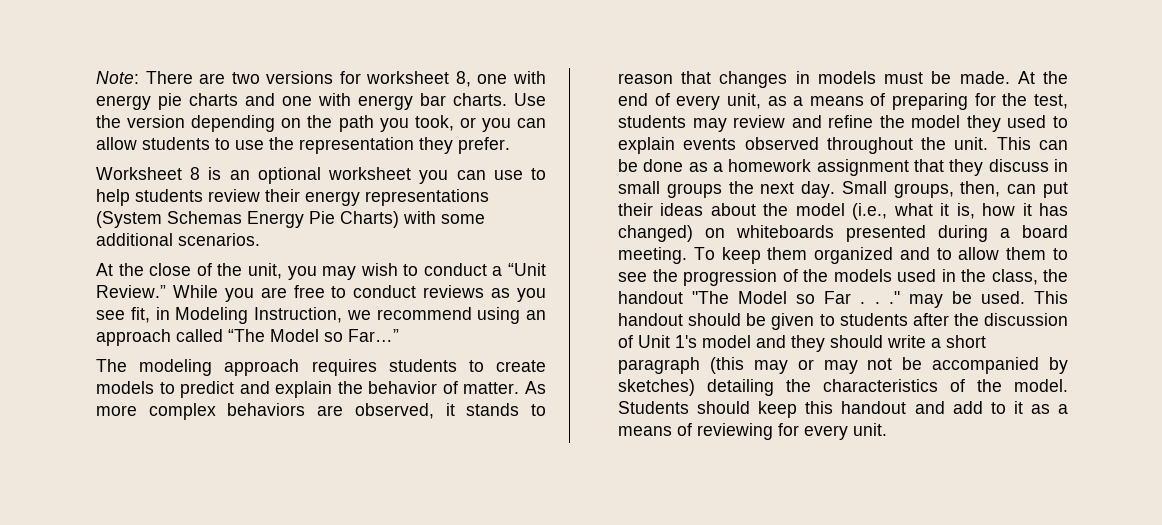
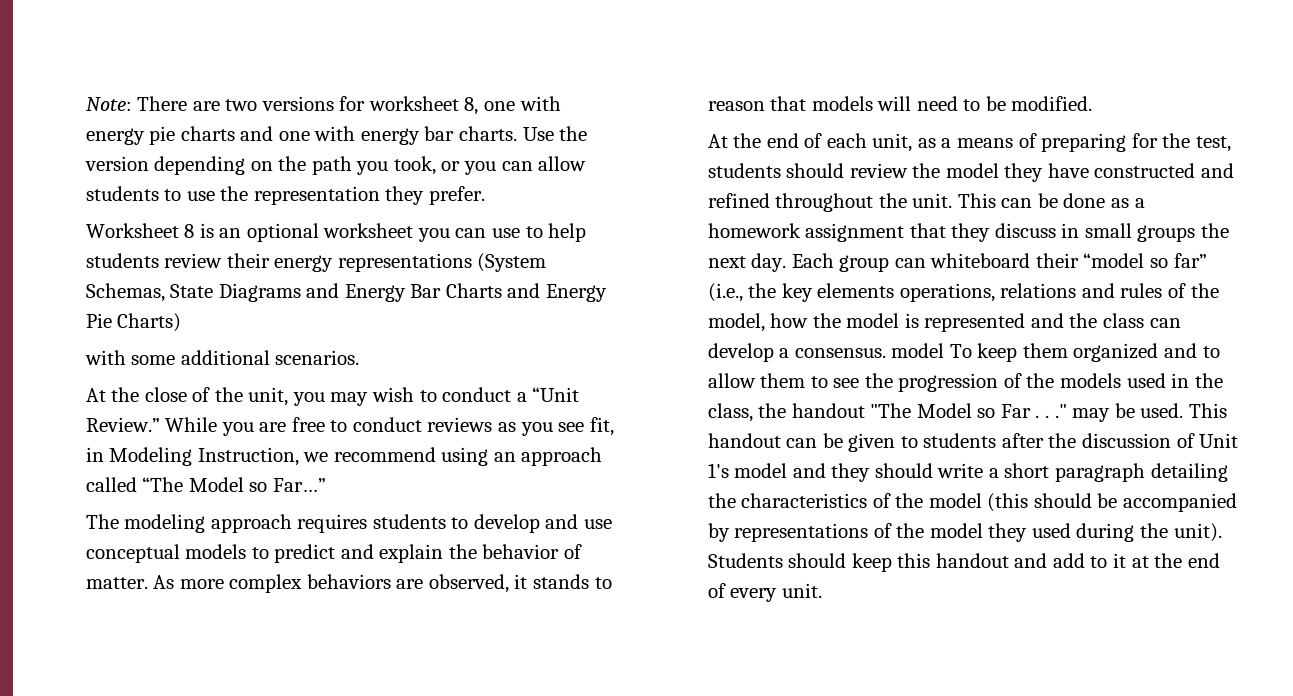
- Worksheet 8 is an optional worksheet you can use to help students review their energy representations (System Schemas Energy Pie Charts) with some additional scenarios.
+ Worksheet 8 is an optional worksheet you can use to help students review their energy representations (System Schemas, State Diagrams and Energy Bar Charts and Energy Pie Charts)
+ with some additional scenarios.
- The modeling approach requires students to create models to predict and explain the behavior of matter.
+ The modeling approach requires students to develop and use conceptual models to predict and explain the behavior of matter.
- As more complex behaviors are observed, it stands to reason that changes in models must be made. At the end of every unit, as a means of preparing for the test, students may review and refine the model they used to explain events observed throughout the unit.
+ As more complex behaviors are observed, it stands to reason that models will need to be modified.
+ At the end of each unit, as a means of preparing for the test, students should review the model they have constructed and refined throughout the unit.
- Small groups, then, can put their ideas about the model (i.e., what it is, how it has changed) on whiteboards presented during a board meeting. To keep them organized and to allow them to see the progression of the models used in the class, the handout "The Model so Far . . ." may be used.
+ Each group can whiteboard their “model so far” (i.e., the key elements operations, relations and rules of the model, how the model is represented and the class can develop a consensus. model To keep them organized and to allow them to see the progression of the models used in the class, the handout "The Model so Far . . ." may be used.
- This handout should be given to students after the discussion of Unit 1's model and they should write a short paragraph (this may or may not be accompanied by sketches) detailing the characteristics of the model.
+ This handout can be given to students after the discussion of Unit 1's model and they should write a short paragraph detailing the characteristics of the model (this should be accompanied by representations of the model they used during the unit).
- Students should keep this handout and add to it as a means of reviewing for every unit.
+ Students should keep this handout and add to it at the end of every unit.

